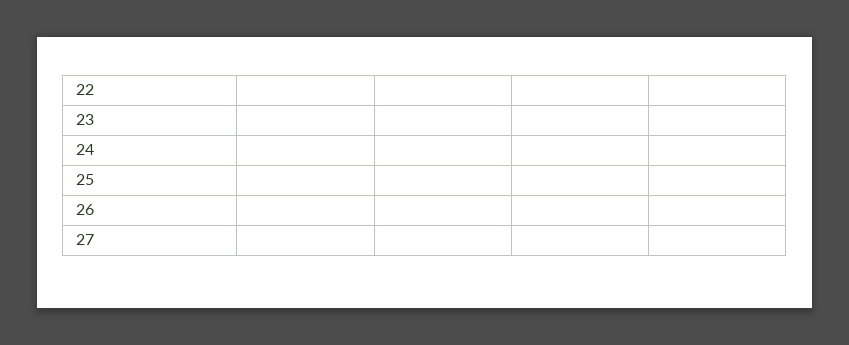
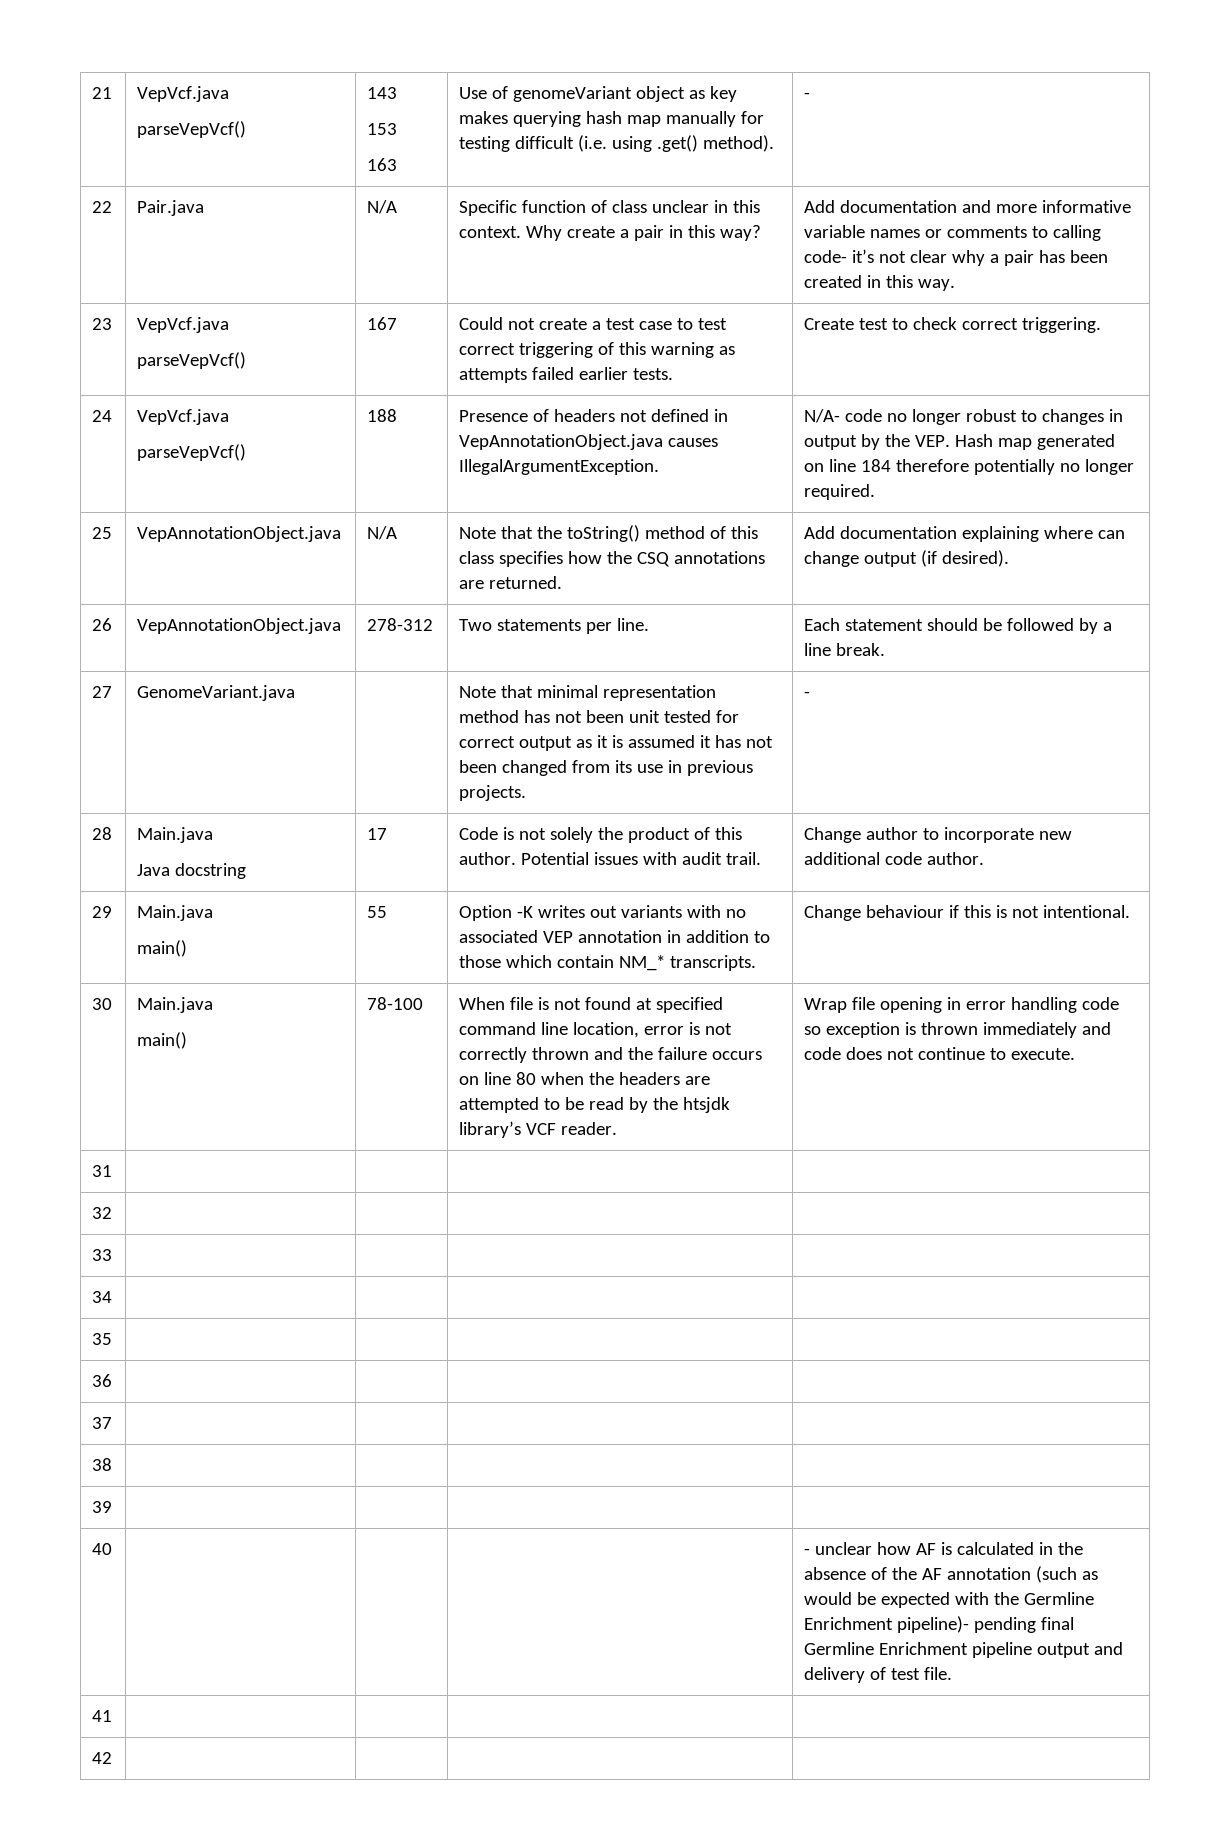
- 22 | | | |
- 23 | | | |
- 24 | | | |
- 25 | | | |
- 26 | | | |
- 27 | | | |
+ 21 | VepVcf.java
+ parseVepVcf() | 143
+ 153
+ 163 | Use of genomeVariant object as key makes querying hash map manually for testing difficult (i.e. using .get() method). | -
+ 22 | Pair.java | N/A | Specific function of class unclear in this context. Why create a pair in this way? | Add documentation and more informative variable names or comments to calling code- it’s not clear why a pair has been created in this way.
+ 23 | VepVcf.java
+ parseVepVcf() | 167 | Could not create a test case to test correct triggering of this warning as attempts failed earlier tests. | Create test to check correct triggering.
+ 24 | VepVcf.java
+ parseVepVcf() | 188 | Presence of headers not defined in VepAnnotationObject.java causes IllegalArgumentException. | N/A- code no longer robust to changes in output by the VEP. Hash map generated on line 184 therefore potentially no longer required.
+ 25 | VepAnnotationObject.java | N/A | Note that the toString() method of this class specifies how the CSQ annotations are returned. | Add documentation explaining where can change output (if desired).
+ 26 | VepAnnotationObject.java | 278-312 | Two statements per line. | Each statement should be followed by a line break.
+ 27 | GenomeVariant.java | | Note that minimal representation method has not been unit tested for correct output as it is assumed it has not been changed from its use in previous projects. | -
+ 28 | Main.java
+ Java docstring | 17 | Code is not solely the product of this author. Potential issues with audit trail. | Change author to incorporate new additional code author.
+ 29 | Main.java
+ main() | 55 | Option -K writes out variants with no associated VEP annotation in addition to those which contain NM_* transcripts. | Change behaviour if this is not intentional.
+ 30 | Main.java
+ main() | 78-100 | When file is not found at specified command line location, error is not correctly thrown and the failure occurs on line 80 when the headers are attempted to be read by the htsjdk library’s VCF reader. | Wrap file opening in error handling code so exception is thrown immediately and code does not continue to execute.
+ 31 | | | |
+ 32 | | | |
+ 33 | | | |
+ 34 | | | |
+ 35 | | | |
+ 36 | | | |
+ 37 | | | |
+ 38 | | | |
+ 39 | | | |
+ 40 | | | | - unclear how AF is calculated in the absence of the AF annotation (such as would be expected with the Germline Enrichment pipeline)- pending final Germline Enrichment pipeline output and delivery of test file.
+ 41 | | | |
+ 42 | | | |

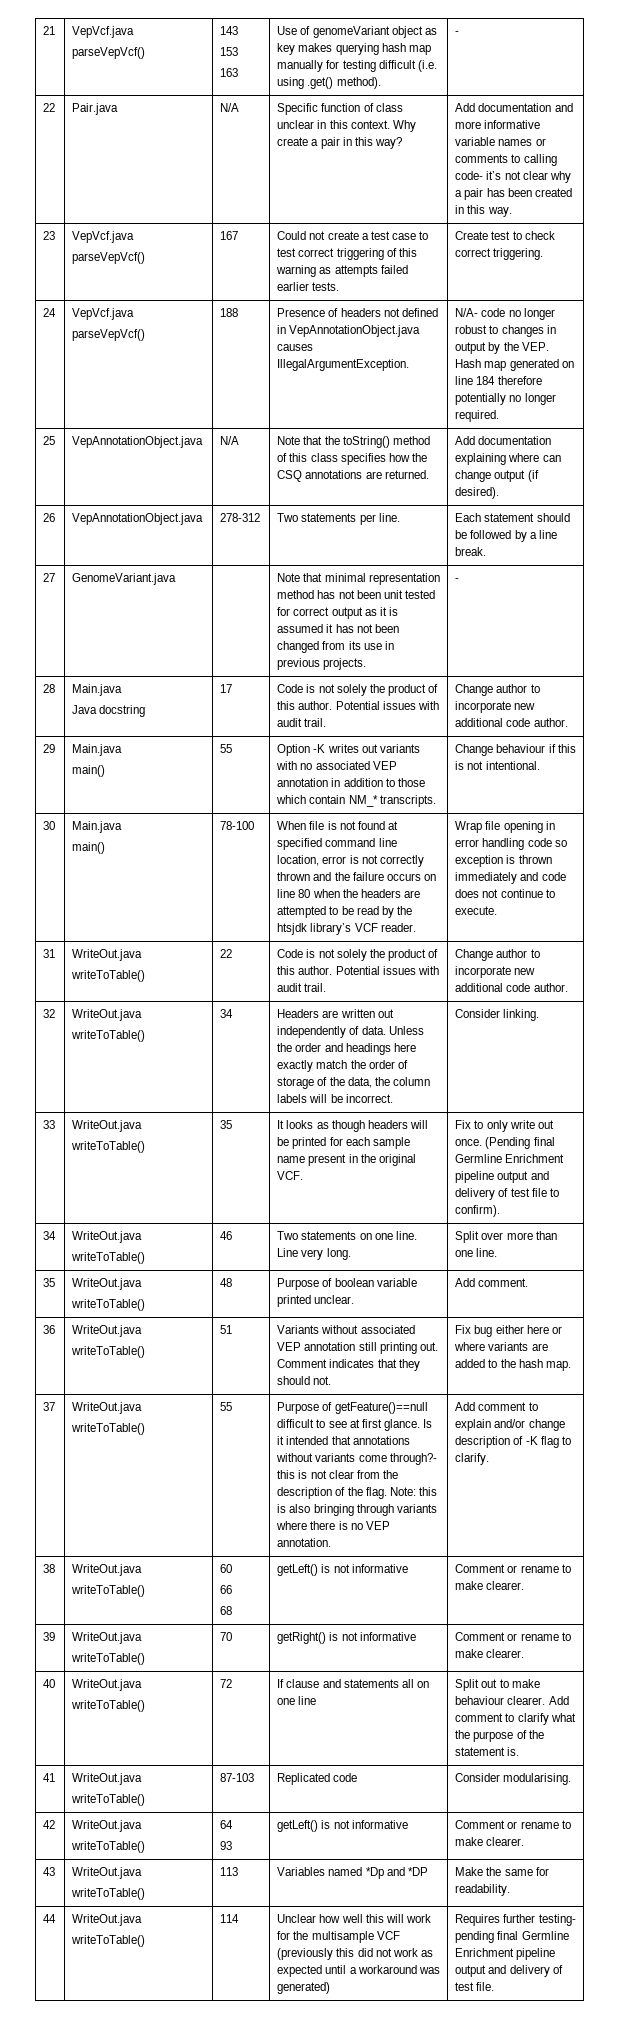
- 31 | | | |
- 32 | | | |
- 33 | | | |
- 34 | | | |
- 35 | | | |
- 36 | | | |
- 37 | | | |
- 38 | | | |
- 39 | | | |
- 40 | | | | - unclear how AF is calculated in the absence of the AF annotation (such as would be expected with the Germline Enrichment pipeline)- pending final Germline Enrichment pipeline output and delivery of test file.
+ 31 | WriteOut.java
+ writeToTable() | 22 | Code is not solely the product of this author. Potential issues with audit trail. | Change author to incorporate new additional code author.
+ 32 | WriteOut.java
+ writeToTable() | 34 | Headers are written out independently of data. Unless the order and headings here exactly match the order of storage of the data, the column labels will be incorrect. | Consider linking.
+ 33 | WriteOut.java
+ writeToTable() | 35 | It looks as though headers will be printed for each sample name present in the original VCF. | Fix to only write out once. (Pending final Germline Enrichment pipeline output and delivery of test file to confirm).
+ 34 | WriteOut.java
+ writeToTable() | 46 | Two statements on one line. Line very long. | Split over more than one line.
+ 35 | WriteOut.java
+ writeToTable() | 48 | Purpose of boolean variable printed unclear. | Add comment.
+ 36 | WriteOut.java
+ writeToTable() | 51 | Variants without associated VEP annotation still printing out. Comment indicates that they should not. | Fix bug either here or where variants are added to the hash map.
+ 37 | WriteOut.java
+ writeToTable() | 55 | Purpose of getFeature()==null difficult to see at first glance. Is it intended that annotations without variants come through?- this is not clear from the description of the flag. Note: this is also bringing through variants where there is no VEP annotation. | Add comment to explain and/or change description of -K flag to clarify.
+ 38 | WriteOut.java
+ writeToTable() | 60
+ 66
+ 68 | getLeft() is not informative | Comment or rename to make clearer.
+ 39 | WriteOut.java
+ writeToTable() | 70 | getRight() is not informative | Comment or rename to make clearer.
+ 40 | WriteOut.java
+ writeToTable() | 72 | If clause and statements all on one line | Split out to make behaviour clearer. Add comment to clarify what the purpose of the statement is.
+ 41 | WriteOut.java
+ writeToTable() | 87-103 | Replicated code | Consider modularising.
+ 42 | WriteOut.java
+ writeToTable() | 64
+ 93 | getLeft() is not informative | Comment or rename to make clearer.
+ 43 | WriteOut.java
+ writeToTable() | 113 | Variables named *Dp and *DP | Make the same for readability.
+ 44 | WriteOut.java
+ writeToTable() | 114 | Unclear how well this will work for the multisample VCF (previously this did not work as expected until a workaround was generated) | Requires further testing- pending final Germline Enrichment pipeline output and delivery of test file.
- 41 | | | |
- 42 | | | |

